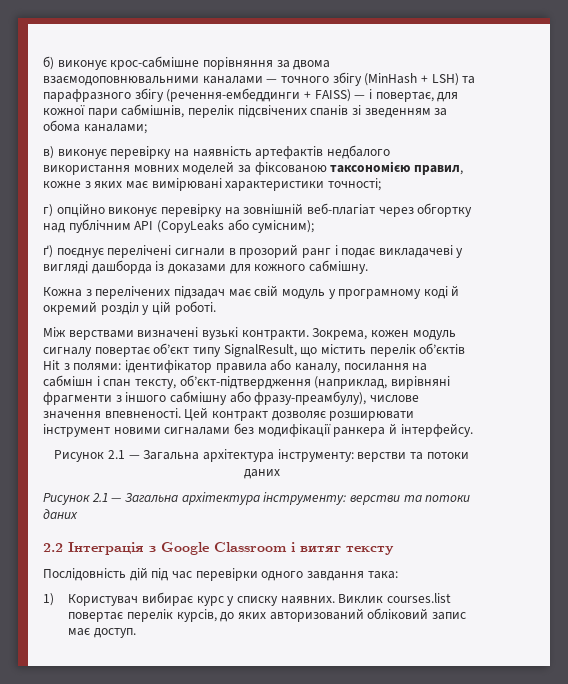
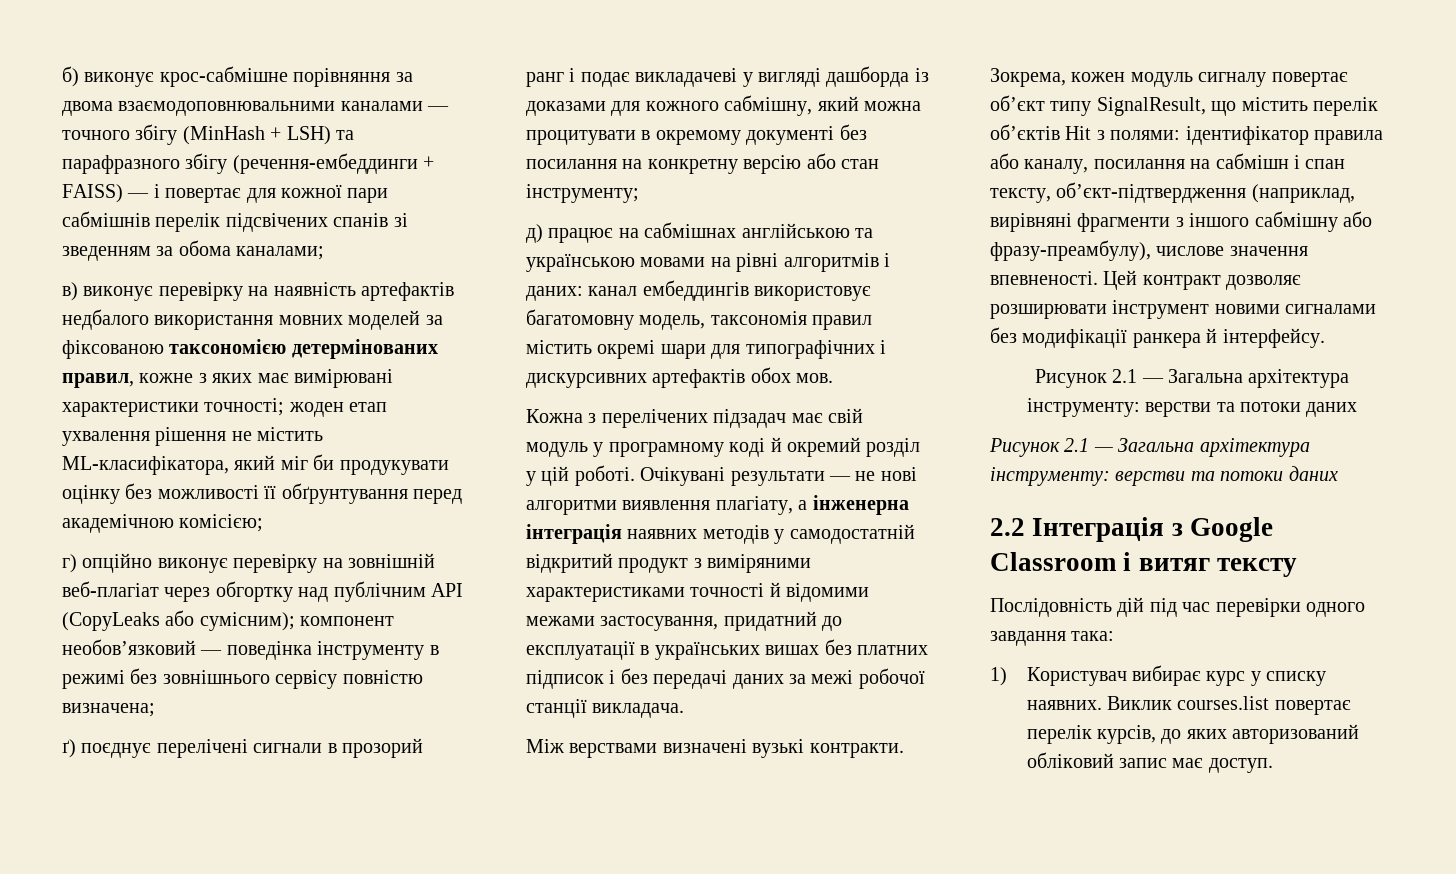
- б) виконує крос-сабмішне порівняння за двома взаємодоповнювальними каналами — точного збігу (MinHash + LSH) та парафразного збігу (речення-ембеддинги + FAISS) — і повертає, для кожної пари сабмішнів, перелік підсвічених спанів зі зведенням за обома каналами;
+ б) виконує крос-сабмішне порівняння за двома взаємодоповнювальними каналами — точного збігу (MinHash + LSH) та парафразного збігу (речення-ембеддинги + FAISS) — і повертає для кожної пари сабмішнів перелік підсвічених спанів зі зведенням за обома каналами;
- в) виконує перевірку на наявність артефактів недбалого використання мовних моделей за фіксованою таксономією правил, кожне з яких має вимірювані характеристики точності;
+ в) виконує перевірку на наявність артефактів недбалого використання мовних моделей за фіксованою таксономією детермінованих правил, кожне з яких має вимірювані характеристики точності; жоден етап ухвалення рішення не містить ML-класифікатора, який міг би продукувати оцінку без можливості її обґрунтування перед академічною комісією;
- г) опційно виконує перевірку на зовнішній веб-плагіат через обгортку над публічним API (CopyLeaks або сумісним);
+ г) опційно виконує перевірку на зовнішній веб-плагіат через обгортку над публічним API (CopyLeaks або сумісним); компонент необов’язковий — поведінка інструменту в режимі без зовнішнього сервісу повністю визначена;
- ґ) поєднує перелічені сигнали в прозорий ранг і подає викладачеві у вигляді дашборда із доказами для кожного сабмішну.
+ ґ) поєднує перелічені сигнали в прозорий ранг і подає викладачеві у вигляді дашборда із доказами для кожного сабмішну, який можна процитувати в окремому документі без посилання на конкретну версію або стан інструменту;
+ д) працює на сабмішнах англійською та українською мовами на рівні алгоритмів і даних: канал ембеддингів використовує багатомовну модель, таксономія правил містить окремі шари для типографічних і дискурсивних артефактів обох мов.
+ Очікувані результати — не нові алгоритми виявлення плагіату, а інженерна інтеграція наявних методів у самодостатній відкритий продукт з виміряними характеристиками точності й відомими межами застосування, придатний до експлуатації в українських вишах без платних підписок і без передачі даних за межі робочої станції викладача.

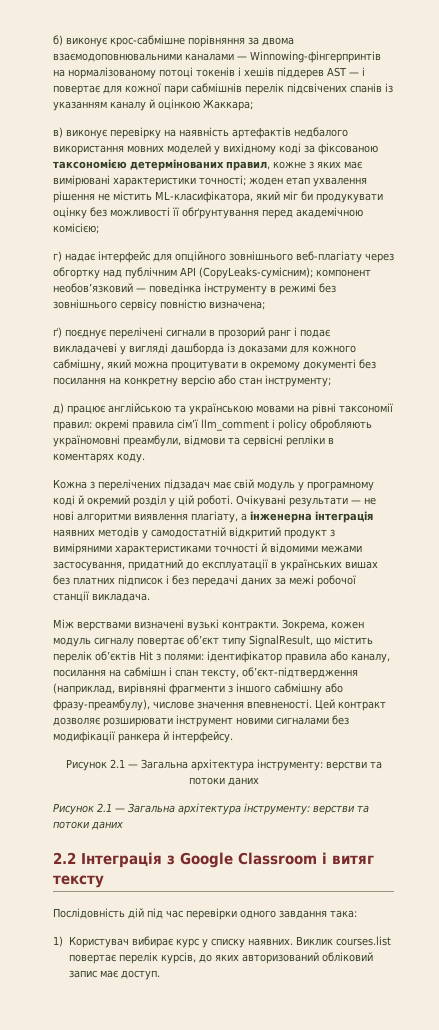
- б) виконує крос-сабмішне порівняння за двома взаємодоповнювальними каналами — точного збігу (MinHash + LSH) та парафразного збігу (речення-ембеддинги + FAISS) — і повертає для кожної пари сабмішнів перелік підсвічених спанів зі зведенням за обома каналами;
+ б) виконує крос-сабмішне порівняння за двома взаємодоповнювальними каналами — Winnowing-фінгерпринтів на нормалізованому потоці токенів і хешів піддерев AST — і повертає для кожної пари сабмішнів перелік підсвічених спанів із указанням каналу й оцінкою Жаккара;
- в) виконує перевірку на наявність артефактів недбалого використання мовних моделей за фіксованою таксономією детермінованих правил, кожне з яких має вимірювані характеристики точності; жоден етап ухвалення рішення не містить ML-класифікатора, який міг би продукувати оцінку без можливості її обґрунтування перед академічною комісією;
+ в) виконує перевірку на наявність артефактів недбалого використання мовних моделей у вихідному коді за фіксованою таксономією детермінованих правил, кожне з яких має вимірювані характеристики точності; жоден етап ухвалення рішення не містить ML-класифікатора, який міг би продукувати оцінку без можливості її обґрунтування перед академічною комісією;
- г) опційно виконує перевірку на зовнішній веб-плагіат через обгортку над публічним API (CopyLeaks або сумісним); компонент необов’язковий — поведінка інструменту в режимі без зовнішнього сервісу повністю визначена;
+ г) надає інтерфейс для опційного зовнішнього веб-плагіату через обгортку над публічним API (CopyLeaks-сумісним); компонент необов’язковий — поведінка інструменту в режимі без зовнішнього сервісу повністю визначена;
- д) працює на сабмішнах англійською та українською мовами на рівні алгоритмів і даних: канал ембеддингів використовує багатомовну модель, таксономія правил містить окремі шари для типографічних і дискурсивних артефактів обох мов.
+ д) працює англійською та українською мовами на рівні таксономії правил: окремі правила сім’ї llm_comment і policy обробляють україномовні преамбули, відмови та сервісні репліки в коментарях коду.

